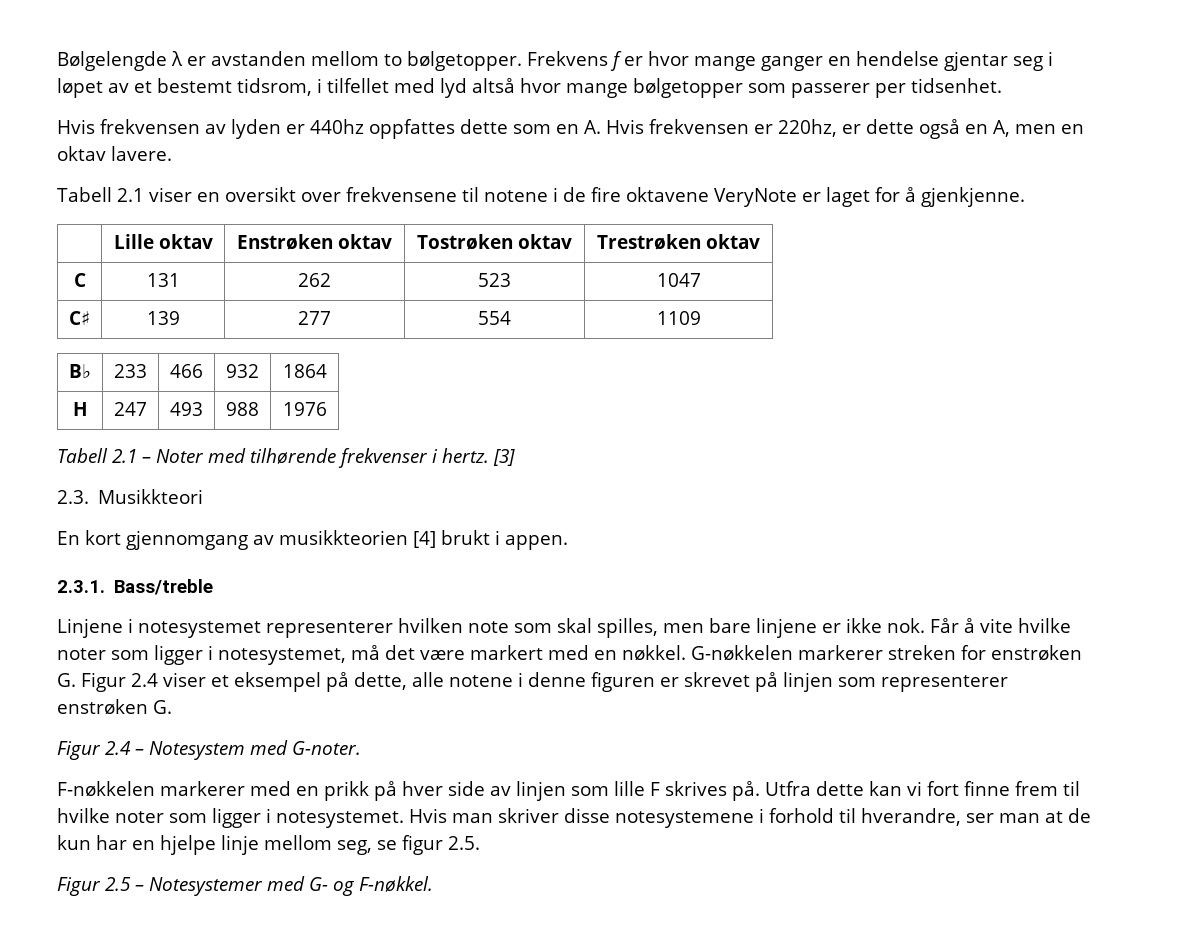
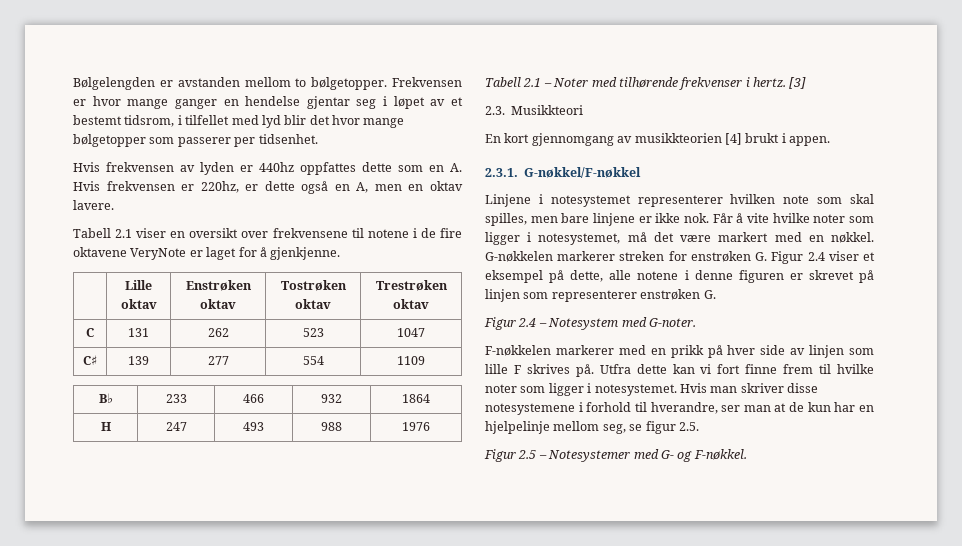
- Bølgelengde λ er avstanden mellom to bølgetopper.
+ Bølgelengden er avstanden mellom to bølgetopper.
- Frekvens f er hvor mange ganger en hendelse gjentar seg i løpet av et bestemt tidsrom, i tilfellet med lyd altså hvor mange bølgetopper som passerer per tidsenhet.
+ Frekvensen er hvor mange ganger en hendelse gjentar seg i løpet av et bestemt tidsrom, i tilfellet med lyd blir det hvor mange bølgetopper som passerer per tidsenhet.
- 2.3.1. Bass/treble
+ 2.3.1. G-nøkkel/F-nøkkel
- Hvis man skriver disse notesystemene i forhold til hverandre, ser man at de kun har en hjelpe linje mellom seg, se figur 2.5.
+ Hvis man skriver disse notesystemene i forhold til hverandre, ser man at de kun har en hjelpelinje mellom seg, se figur 2.5.

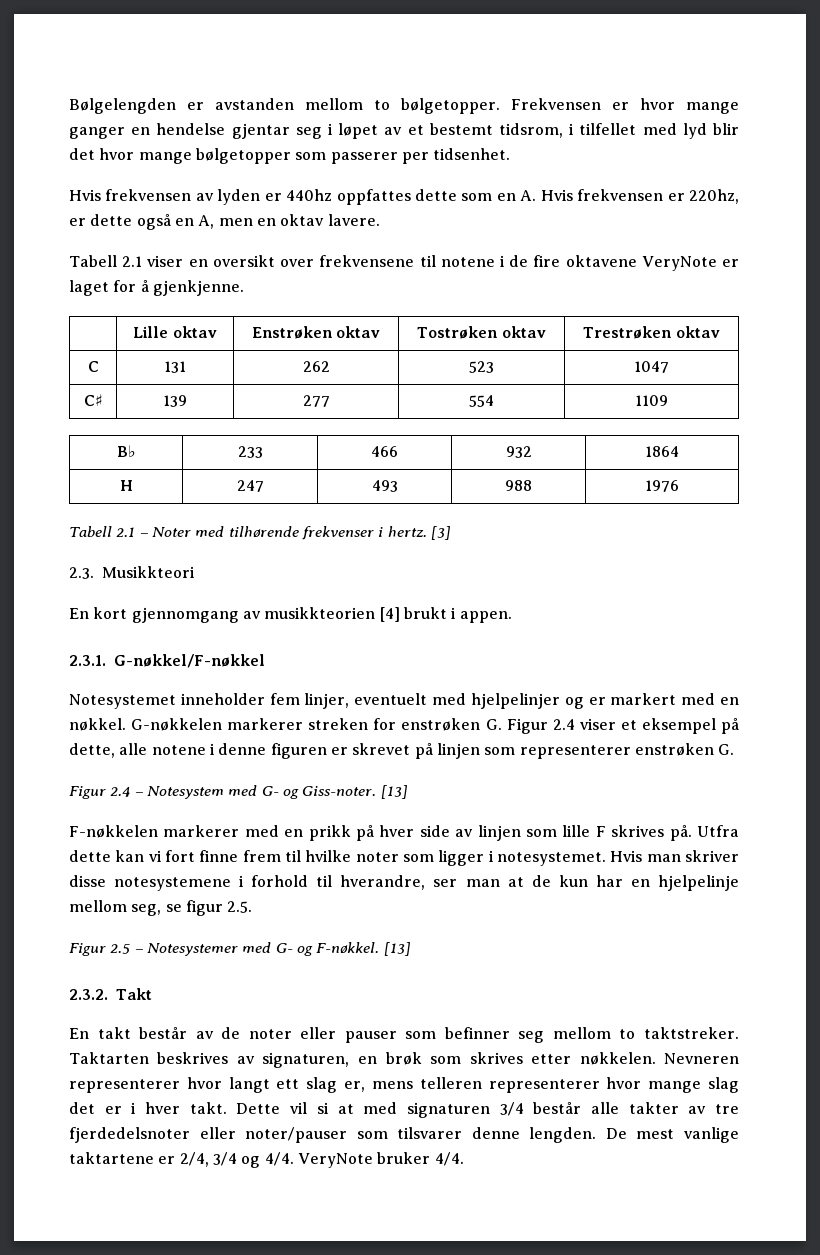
- Linjene i notesystemet representerer hvilken note som skal spilles, men bare linjene er ikke nok. Får å vite hvilke noter som ligger i notesystemet, må det være markert med en nøkkel.
+ Notesystemet inneholder fem linjer, eventuelt med hjelpelinjer og er markert med en nøkkel.
- Figur 2.4 – Notesystem med G-noter.
+ Figur 2.4 – Notesystem med G- og Giss-noter. [13]
- Figur 2.5 – Notesystemer med G- og F-nøkkel.
+ Figur 2.5 – Notesystemer med G- og F-nøkkel. [13]
+ 2.3.2. Takt
+ En takt består av de noter eller pauser som befinner seg mellom to taktstreker. Taktarten beskrives av signaturen, en brøk som skrives etter nøkkelen. Nevneren representerer hvor langt ett slag er, mens telleren representerer hvor mange slag det er i hver takt. Dette vil si at med signaturen 3/4 består alle takter av tre fjerdedelsnoter eller noter/pauser som tilsvarer denne lengden. De mest vanlige taktartene er 2/4, 3/4 og 4/4. VeryNote bruker 4/4.

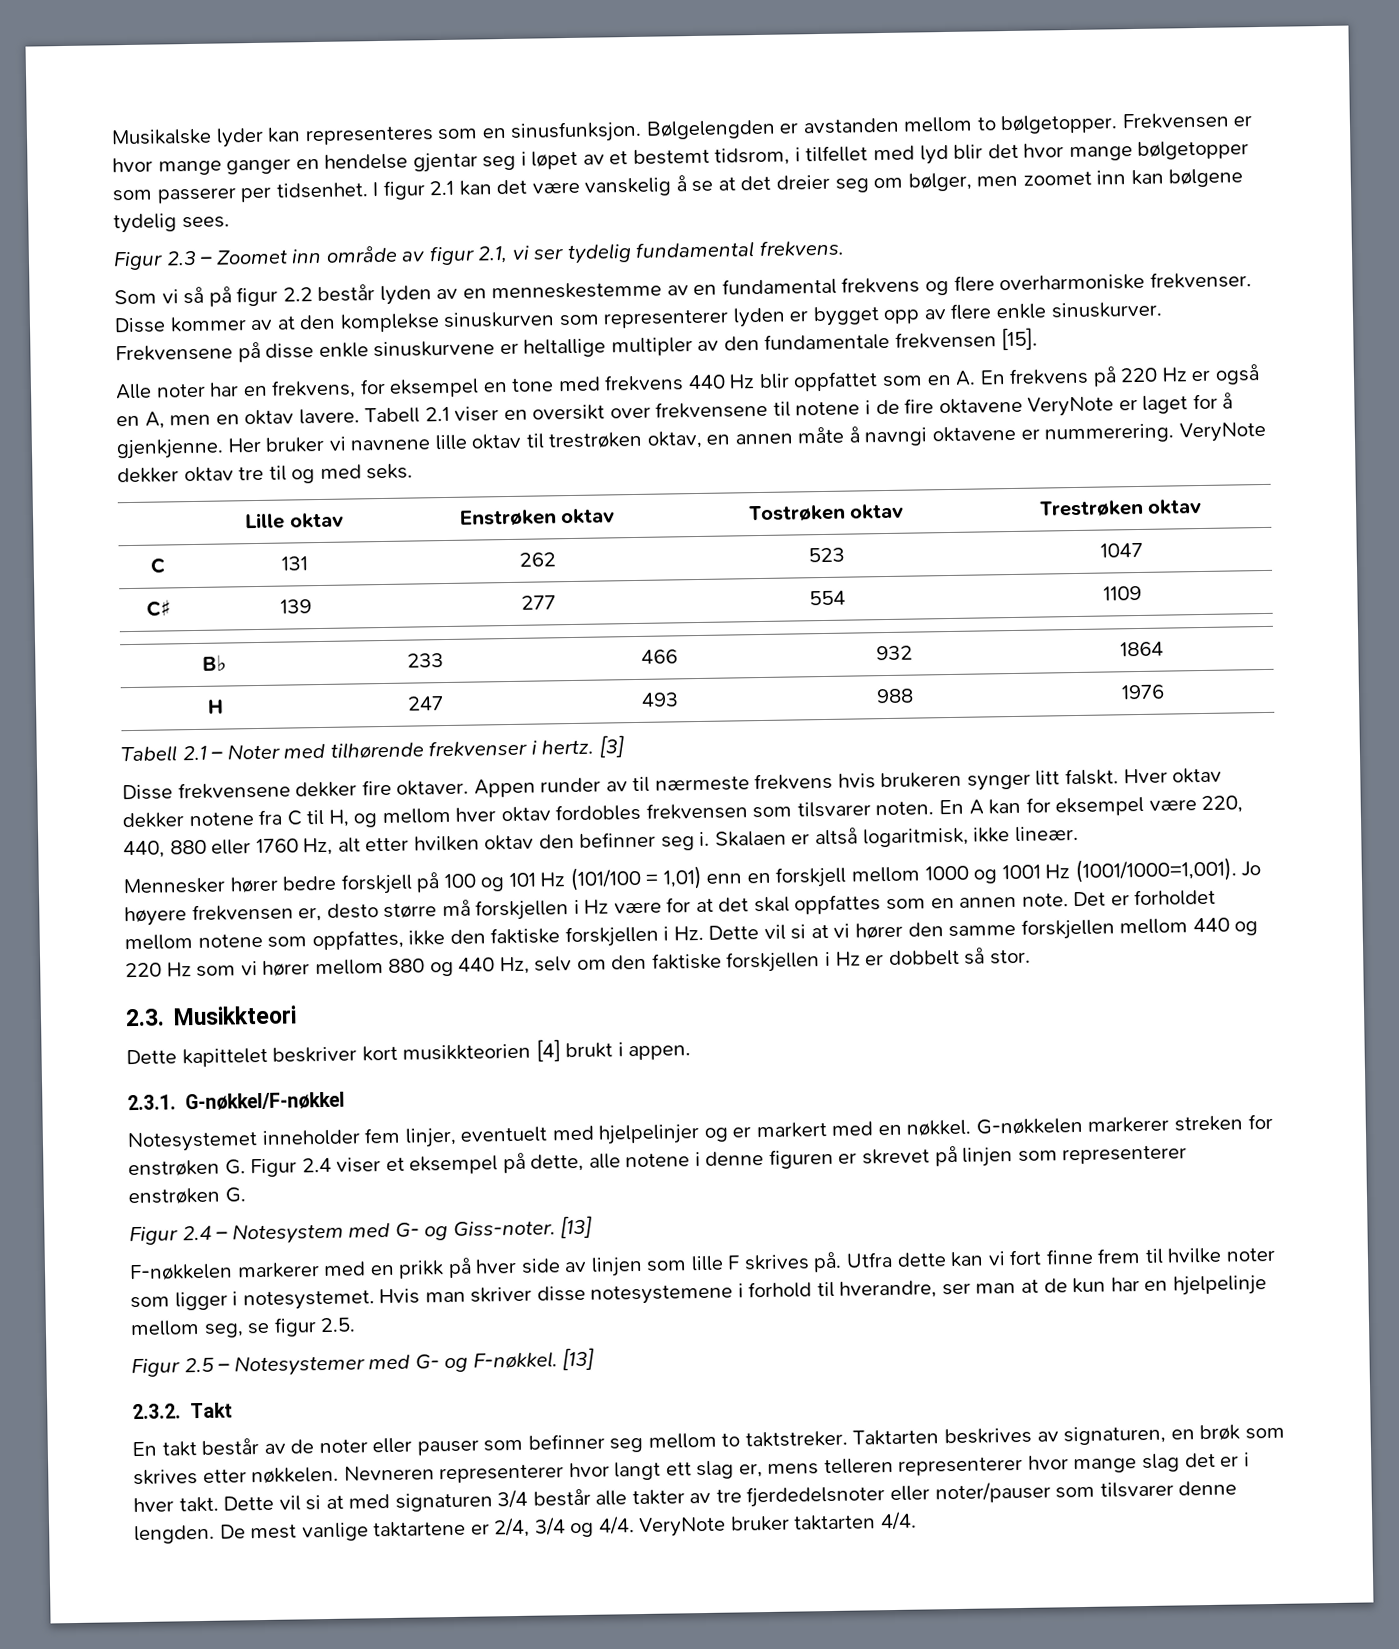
+ Musikalske lyder kan representeres som en sinusfunksjon.
- Frekvensen er hvor mange ganger en hendelse gjentar seg i løpet av et bestemt tidsrom, i tilfellet med lyd blir det hvor mange bølgetopper som passerer per tidsenhet.
- Hvis frekvensen av lyden er 440hz oppfattes dette som en A. Hvis frekvensen er 220hz, er dette også en A, men en oktav lavere.
- Tabell 2.1 viser en oversikt over frekvensene til notene i de fire oktavene VeryNote er laget for å gjenkjenne.
+ Frekvensen er hvor mange ganger en hendelse gjentar seg i løpet av et bestemt tidsrom, i tilfellet med lyd blir det hvor mange bølgetopper som passerer per tidsenhet. I figur 2.1 kan det være vanskelig å se at det dreier seg om bølger, men zoomet inn kan bølgene tydelig sees.
+ Figur 2.3 – Zoomet inn område av figur 2.1, vi ser tydelig fundamental frekvens.
+ Som vi så på figur 2.2 består lyden av en menneskestemme av en fundamental frekvens og flere overharmoniske frekvenser. Disse kommer av at den komplekse sinuskurven som representerer lyden er bygget opp av flere enkle sinuskurver. Frekvensene på disse enkle sinuskurvene er heltallige multipler av den fundamentale frekvensen [15].
+ Alle noter har en frekvens, for eksempel en tone med frekvens 440 Hz blir oppfattet som en A. En frekvens på 220 Hz er også en A, men en oktav lavere. Tabell 2.1 viser en oversikt over frekvensene til notene i de fire oktavene VeryNote er laget for å gjenkjenne. Her bruker vi navnene lille oktav til trestrøken oktav, en annen måte å navngi oktavene er nummerering. VeryNote dekker oktav tre til og med seks.
+ Disse frekvensene dekker fire oktaver. Appen runder av til nærmeste frekvens hvis brukeren synger litt falskt. Hver oktav dekker notene fra C til H, og mellom hver oktav fordobles frekvensen som tilsvarer noten. En A kan for eksempel være 220, 440, 880 eller 1760 Hz, alt etter hvilken oktav den befinner seg i. Skalaen er altså logaritmisk, ikke lineær.
+ Mennesker hører bedre forskjell på 100 og 101 Hz (101/100 = 1,01) enn en forskjell mellom 1000 og 1001 Hz (1001/1000=1,001). Jo høyere frekvensen er, desto større må forskjellen i Hz være for at det skal oppfattes som en annen note. Det er forholdet mellom notene som oppfattes, ikke den faktiske forskjellen i Hz. Dette vil si at vi hører den samme forskjellen mellom 440 og 220 Hz som vi hører mellom 880 og 440 Hz, selv om den faktiske forskjellen i Hz er dobbelt så stor.
  2.3. Musikkteori
- En kort gjennomgang av musikkteorien [4] brukt i appen.
+ Dette kapittelet beskriver kort musikkteorien [4] brukt i appen.
- VeryNote bruker 4/4.
+ VeryNote bruker taktarten 4/4.

